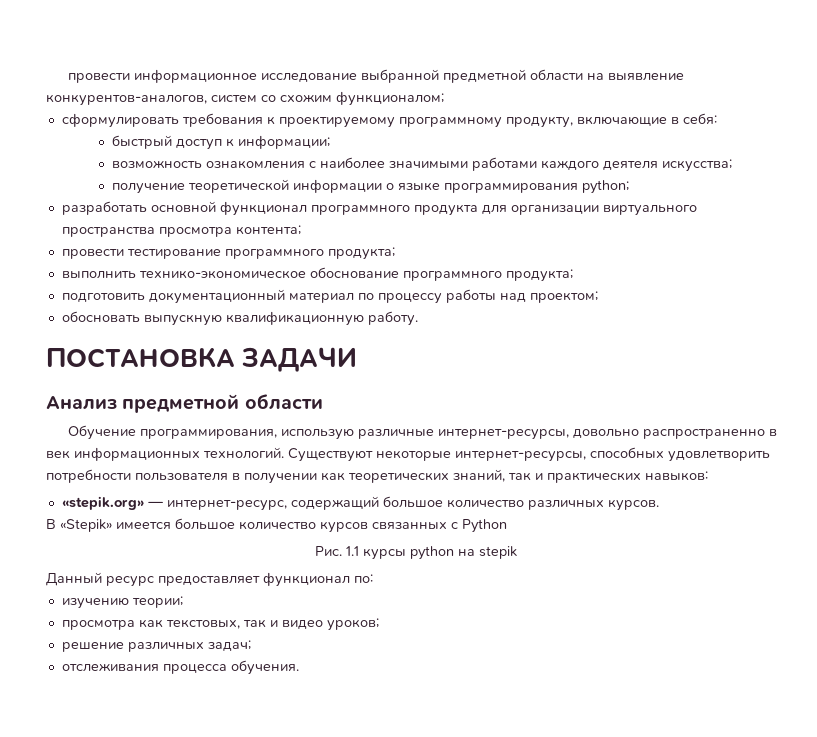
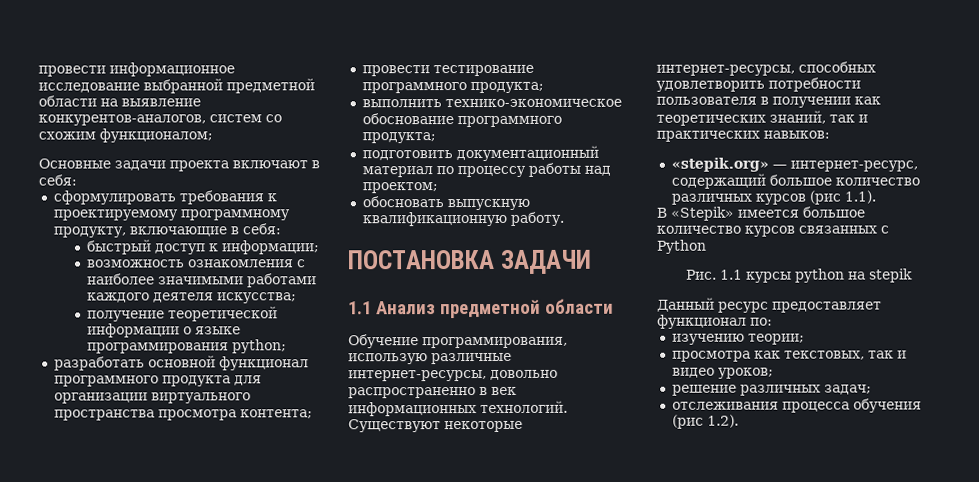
+ Основные задачи проекта включают в себя:
- Анализ предметной области
+ 1.1 Анализ предметной области
- «stepik.org» — интернет-ресурс, содержащий большое количество различных курсов.
+ «stepik.org» — интернет-ресурс, содержащий большое количество различных курсов (рис 1.1).
- отслеживания процесса обучения.
+ отслеживания процесса обучения (рис 1.2).

